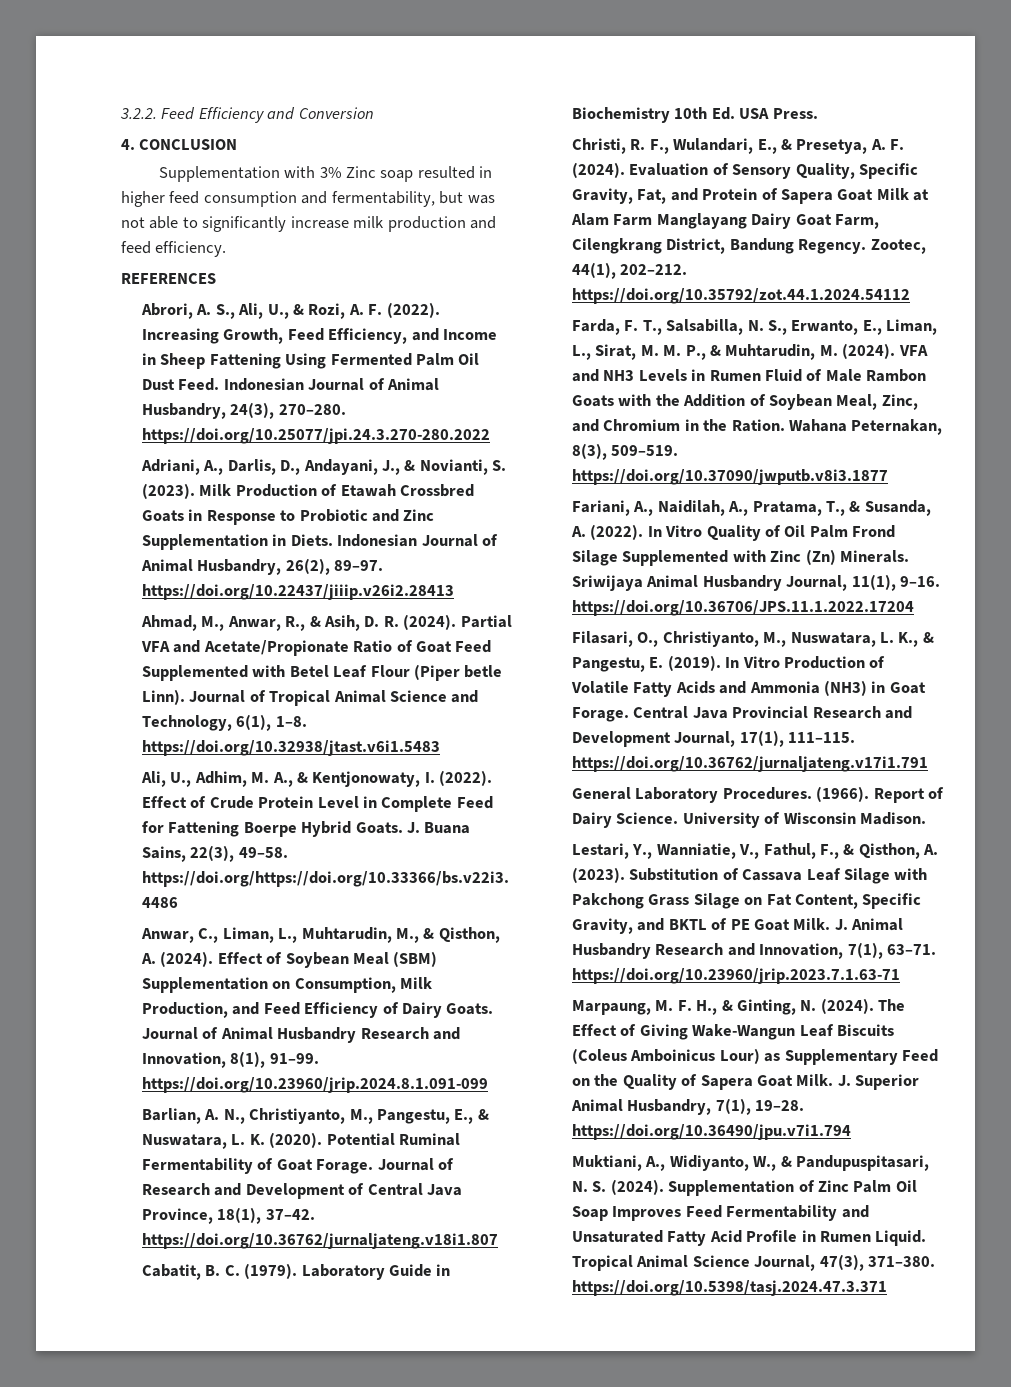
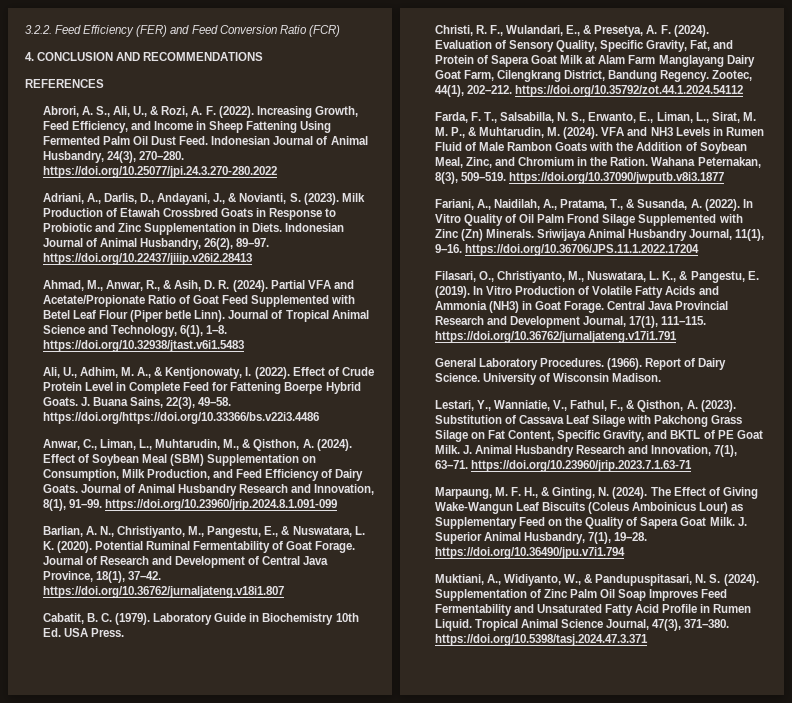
- 3.2.2. Feed Efficiency and Conversion
+ 3.2.2. Feed Efficiency (FER) and Feed Conversion Ratio (FCR)
- 4. CONCLUSION
- Supplementation with 3% Zinc soap resulted in higher feed consumption and fermentability, but was not able to significantly increase milk production and feed efficiency.
+ 4. CONCLUSION AND RECOMMENDATIONS

